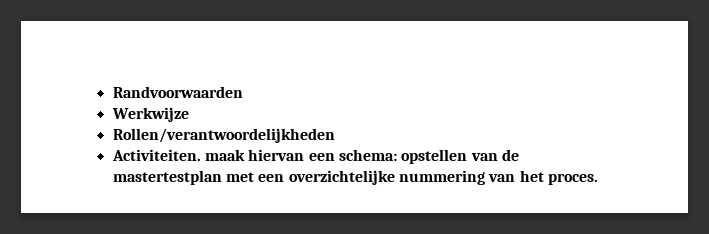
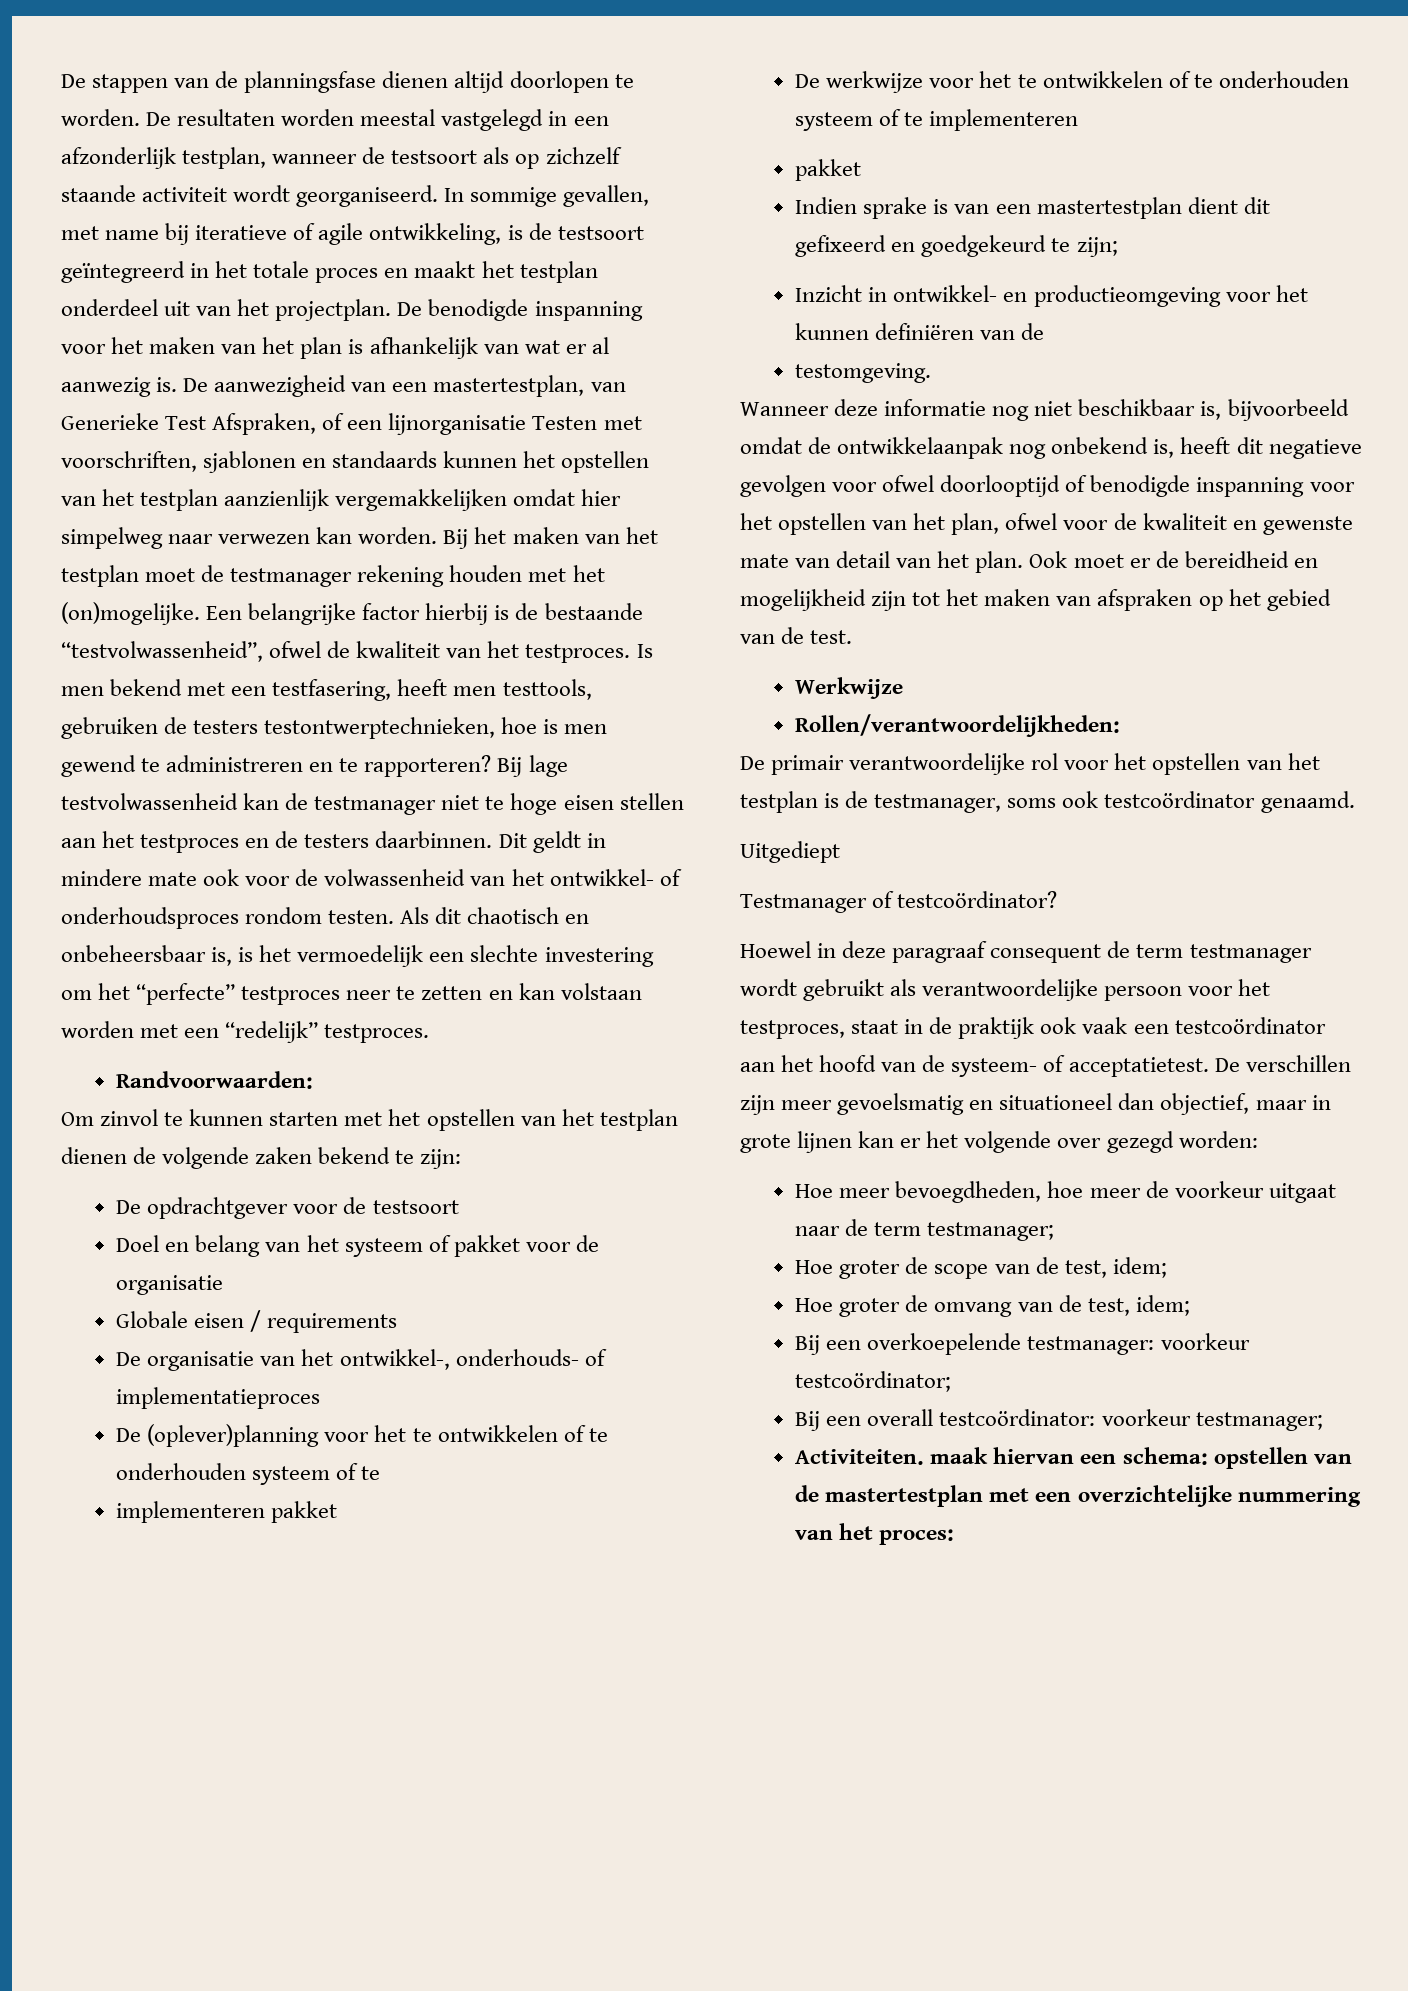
- Randvoorwaarden
+ De stappen van de planningsfase dienen altijd doorlopen te worden. De resultaten worden meestal vastgelegd in een afzonderlijk testplan, wanneer de testsoort als op zichzelf staande activiteit wordt georganiseerd. In sommige gevallen, met name bij iteratieve of agile ontwikkeling, is de testsoort geïntegreerd in het totale proces en maakt het testplan onderdeel uit van het projectplan. De benodigde inspanning voor het maken van het plan is afhankelijk van wat er al aanwezig is. De aanwezigheid van een mastertestplan, van Generieke Test Afspraken, of een lijnorganisatie Testen met voorschriften, sjablonen en standaards kunnen het opstellen van het testplan aanzienlijk vergemakkelijken omdat hier simpelweg naar verwezen kan worden. Bij het maken van het testplan moet de testmanager rekening houden met het (on)mogelijke. Een belangrijke factor hierbij is de bestaande “testvolwassenheid”, ofwel de kwaliteit van het testproces. Is men bekend met een testfasering, heeft men testtools, gebruiken de testers testontwerptechnieken, hoe is men gewend te administreren en te rapporteren? Bij lage testvolwassenheid kan de testmanager niet te hoge eisen stellen aan het testproces en de testers daarbinnen. Dit geldt in mindere mate ook voor de volwassenheid van het ontwikkel- of onderhoudsproces rondom testen. Als dit chaotisch en onbeheersbaar is, is het vermoedelijk een slechte investering om het “perfecte” testproces neer te zetten en kan volstaan worden met een “redelijk” testproces.
+ Randvoorwaarden:
+ Om zinvol te kunnen starten met het opstellen van het testplan dienen de volgende zaken bekend te zijn:
+ De opdrachtgever voor de testsoort
+ Doel en belang van het systeem of pakket voor de organisatie
+ Globale eisen / requirements
+ De organisatie van het ontwikkel-, onderhouds- of implementatieproces
+ De (oplever)planning voor het te ontwikkelen of te onderhouden systeem of te
+ implementeren pakket
+ De werkwijze voor het te ontwikkelen of te onderhouden systeem of te implementeren
+ pakket
+ Indien sprake is van een mastertestplan dient dit gefixeerd en goedgekeurd te zijn;
+ Inzicht in ontwikkel- en productieomgeving voor het kunnen definiëren van de
+ testomgeving.
+ Wanneer deze informatie nog niet beschikbaar is, bijvoorbeeld omdat de ontwikkelaanpak nog onbekend is, heeft dit negatieve gevolgen voor ofwel doorlooptijd of benodigde inspanning voor het opstellen van het plan, ofwel voor de kwaliteit en gewenste mate van detail van het plan. Ook moet er de bereidheid en mogelijkheid zijn tot het maken van afspraken op het gebied van de test.
  Werkwijze
- Rollen/verantwoordelijkheden
+ Rollen/verantwoordelijkheden:
+ De primair verantwoordelijke rol voor het opstellen van het testplan is de testmanager, soms ook testcoördinator genaamd.
+ Uitgediept
+ Testmanager of testcoördinator?
+ Hoewel in deze paragraaf consequent de term testmanager wordt gebruikt als verantwoordelijke persoon voor het testproces, staat in de praktijk ook vaak een testcoördinator aan het hoofd van de systeem- of acceptatietest. De verschillen zijn meer gevoelsmatig en situationeel dan objectief, maar in grote lijnen kan er het volgende over gezegd worden:
+ Hoe meer bevoegdheden, hoe meer de voorkeur uitgaat naar de term testmanager;
+ Hoe groter de scope van de test, idem;
+ Hoe groter de omvang van de test, idem;
+ Bij een overkoepelende testmanager: voorkeur testcoördinator;
+ Bij een overall testcoördinator: voorkeur testmanager;
- Activiteiten. maak hiervan een schema: opstellen van de mastertestplan met een overzichtelijke nummering van het proces.
+ Activiteiten. maak hiervan een schema: opstellen van de mastertestplan met een overzichtelijke nummering van het proces:

